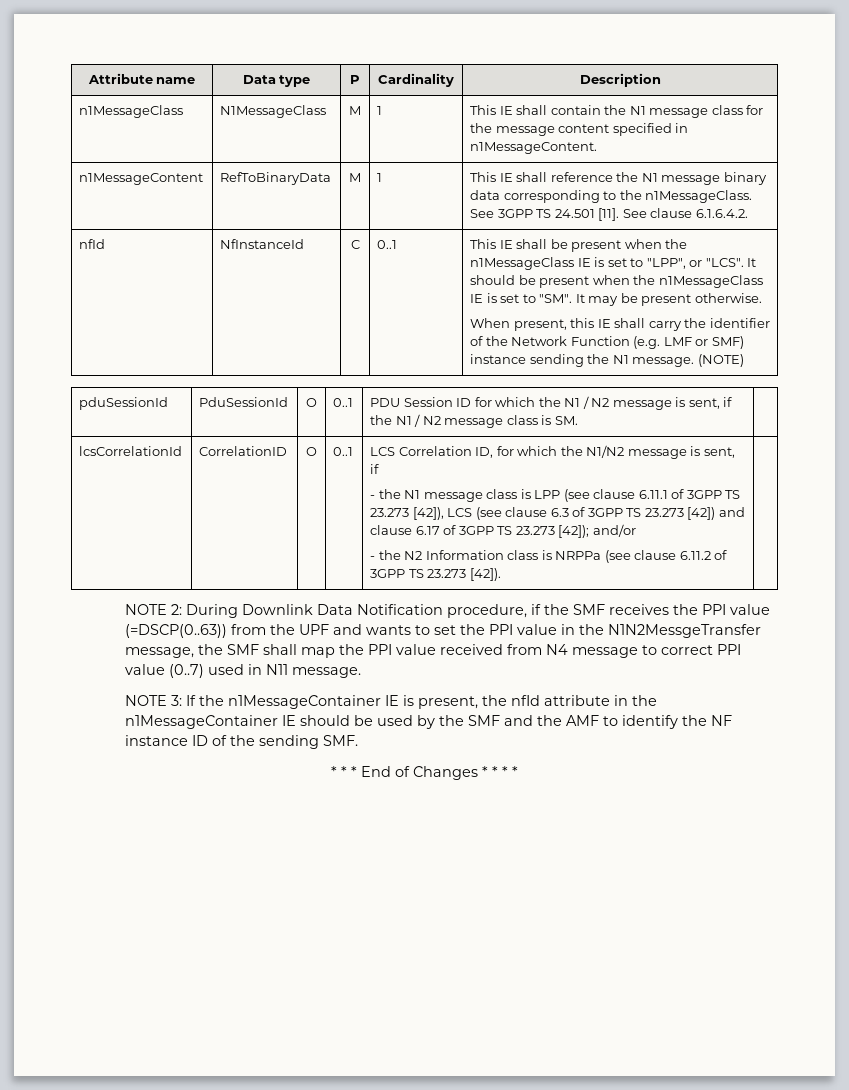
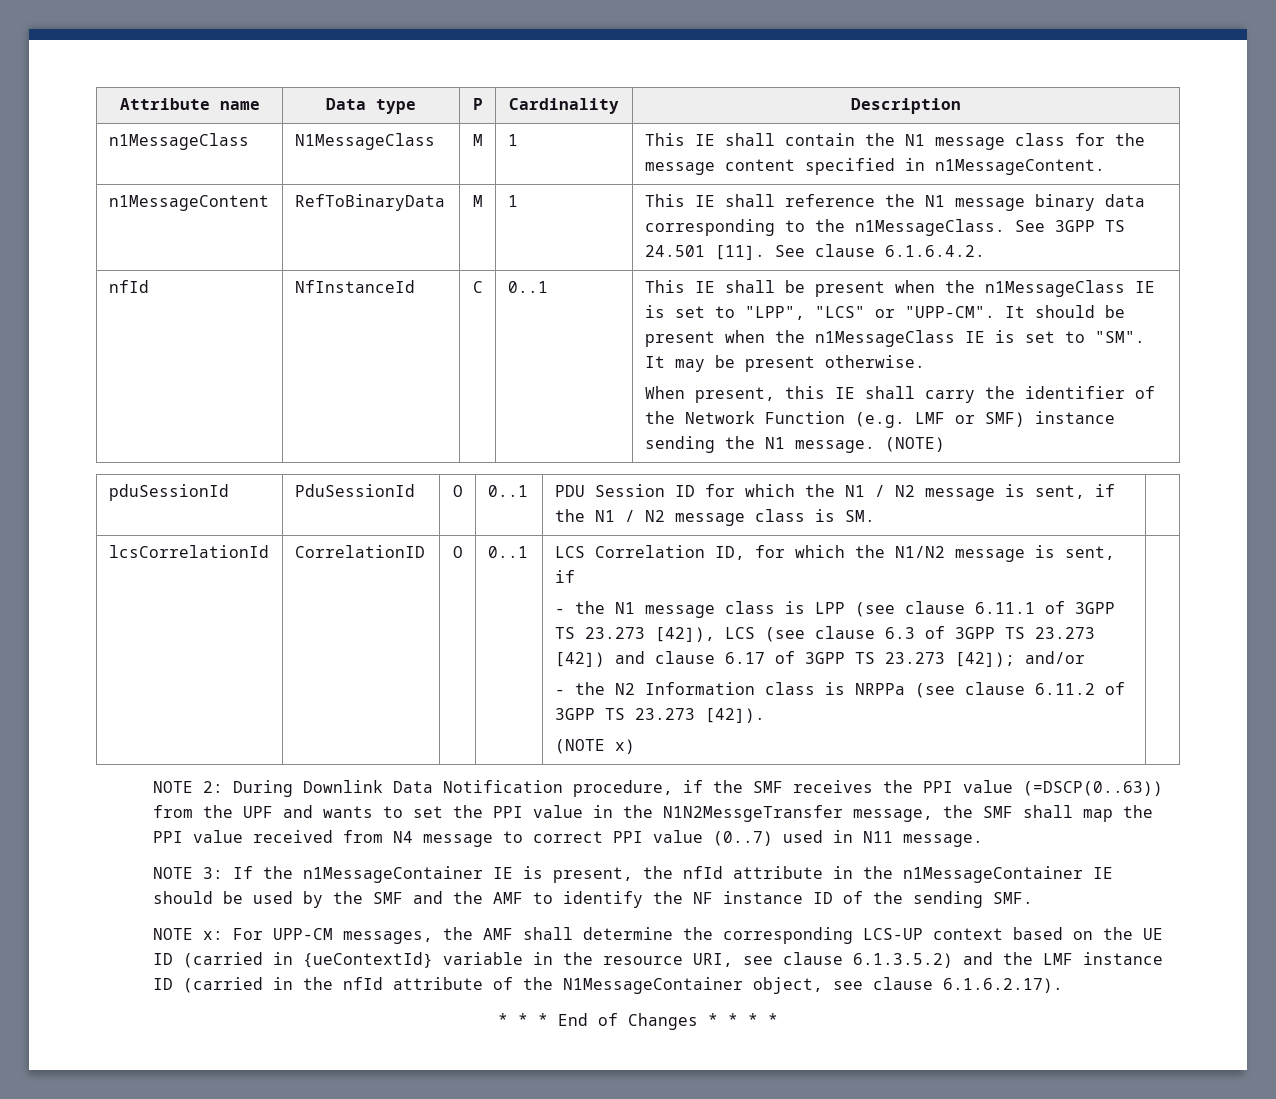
- This IE shall be present when the n1MessageClass IE is set to "LPP", or "LCS".
+ This IE shall be present when the n1MessageClass IE is set to "LPP", "LCS" or "UPP-CM".
+ (NOTE x)
+ NOTE x: For UPP-CM messages, the AMF shall determine the corresponding LCS-UP context based on the UE ID (carried in {ueContextId} variable in the resource URI, see clause 6.1.3.5.2) and the LMF instance ID (carried in the nfId attribute of the N1MessageContainer object, see clause 6.1.6.2.17).

